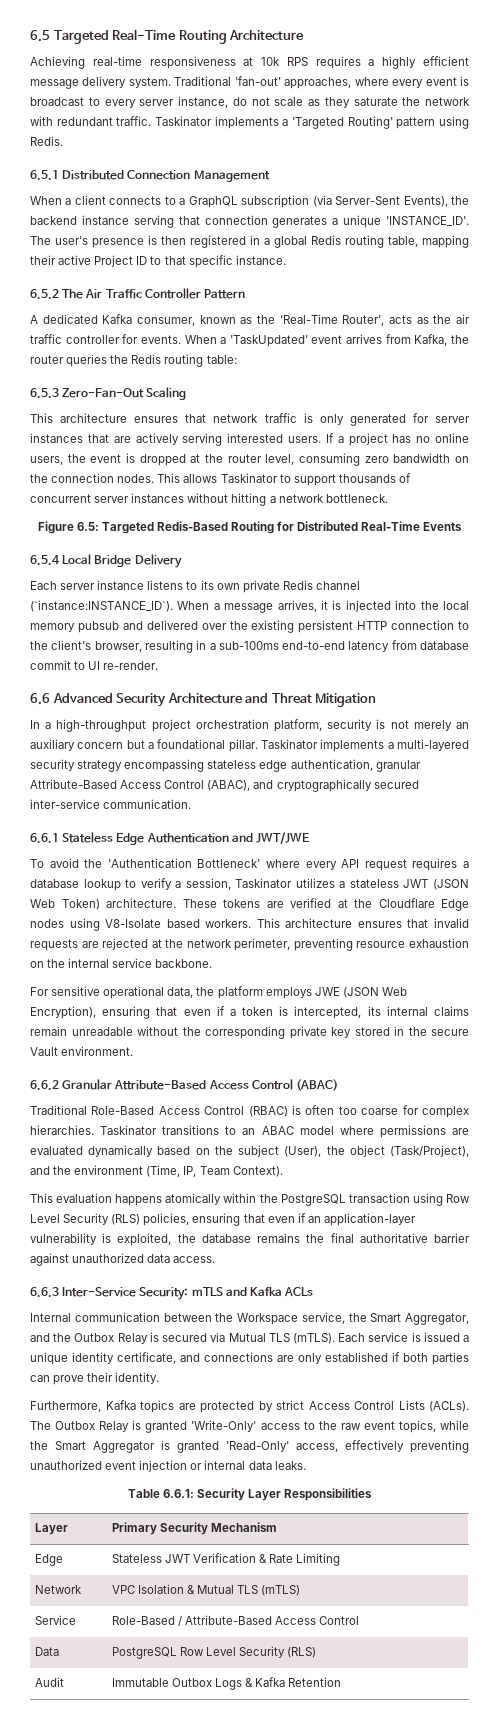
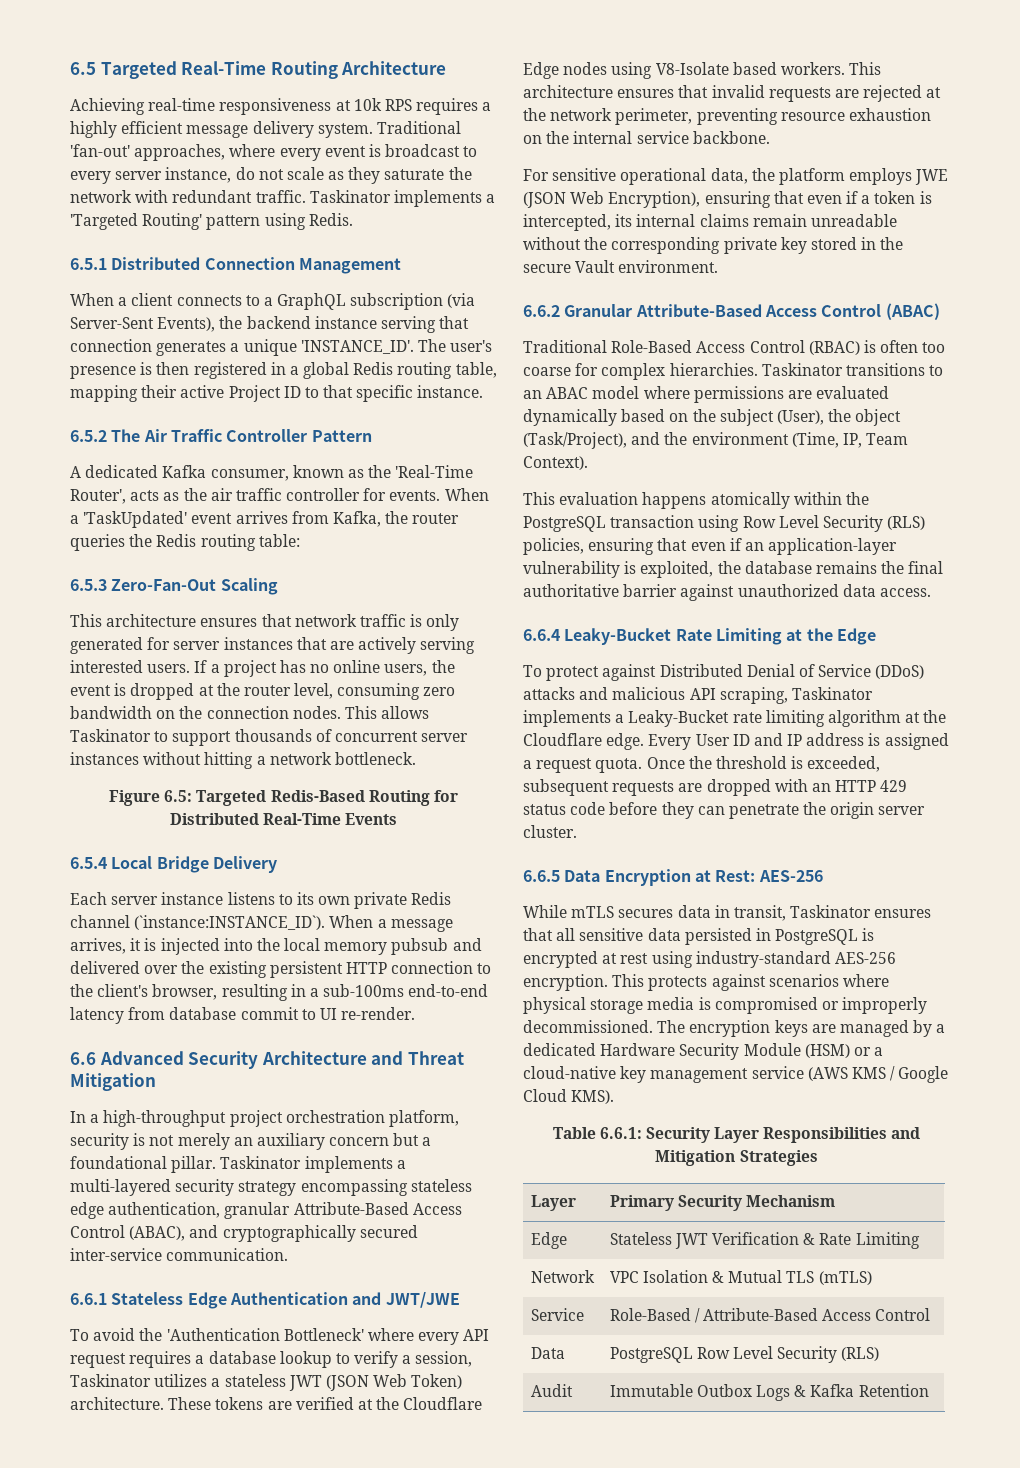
- 6.6.3 Inter-Service Security: mTLS and Kafka ACLs
- Internal communication between the Workspace service, the Smart Aggregator, and the Outbox Relay is secured via Mutual TLS (mTLS). Each service is issued a unique identity certificate, and connections are only established if both parties can prove their identity.
- Furthermore, Kafka topics are protected by strict Access Control Lists (ACLs). The Outbox Relay is granted 'Write-Only' access to the raw event topics, while the Smart Aggregator is granted 'Read-Only' access, effectively preventing unauthorized event injection or internal data leaks.
+ 6.6.4 Leaky-Bucket Rate Limiting at the Edge
+ To protect against Distributed Denial of Service (DDoS) attacks and malicious API scraping, Taskinator implements a Leaky-Bucket rate limiting algorithm at the Cloudflare edge. Every User ID and IP address is assigned a request quota. Once the threshold is exceeded, subsequent requests are dropped with an HTTP 429 status code before they can penetrate the origin server cluster.
+ 6.6.5 Data Encryption at Rest: AES-256
+ While mTLS secures data in transit, Taskinator ensures that all sensitive data persisted in PostgreSQL is encrypted at rest using industry-standard AES-256 encryption. This protects against scenarios where physical storage media is compromised or improperly decommissioned. The encryption keys are managed by a dedicated Hardware Security Module (HSM) or a cloud-native key management service (AWS KMS / Google Cloud KMS).
- Table 6.6.1: Security Layer Responsibilities
+ Table 6.6.1: Security Layer Responsibilities and Mitigation Strategies

